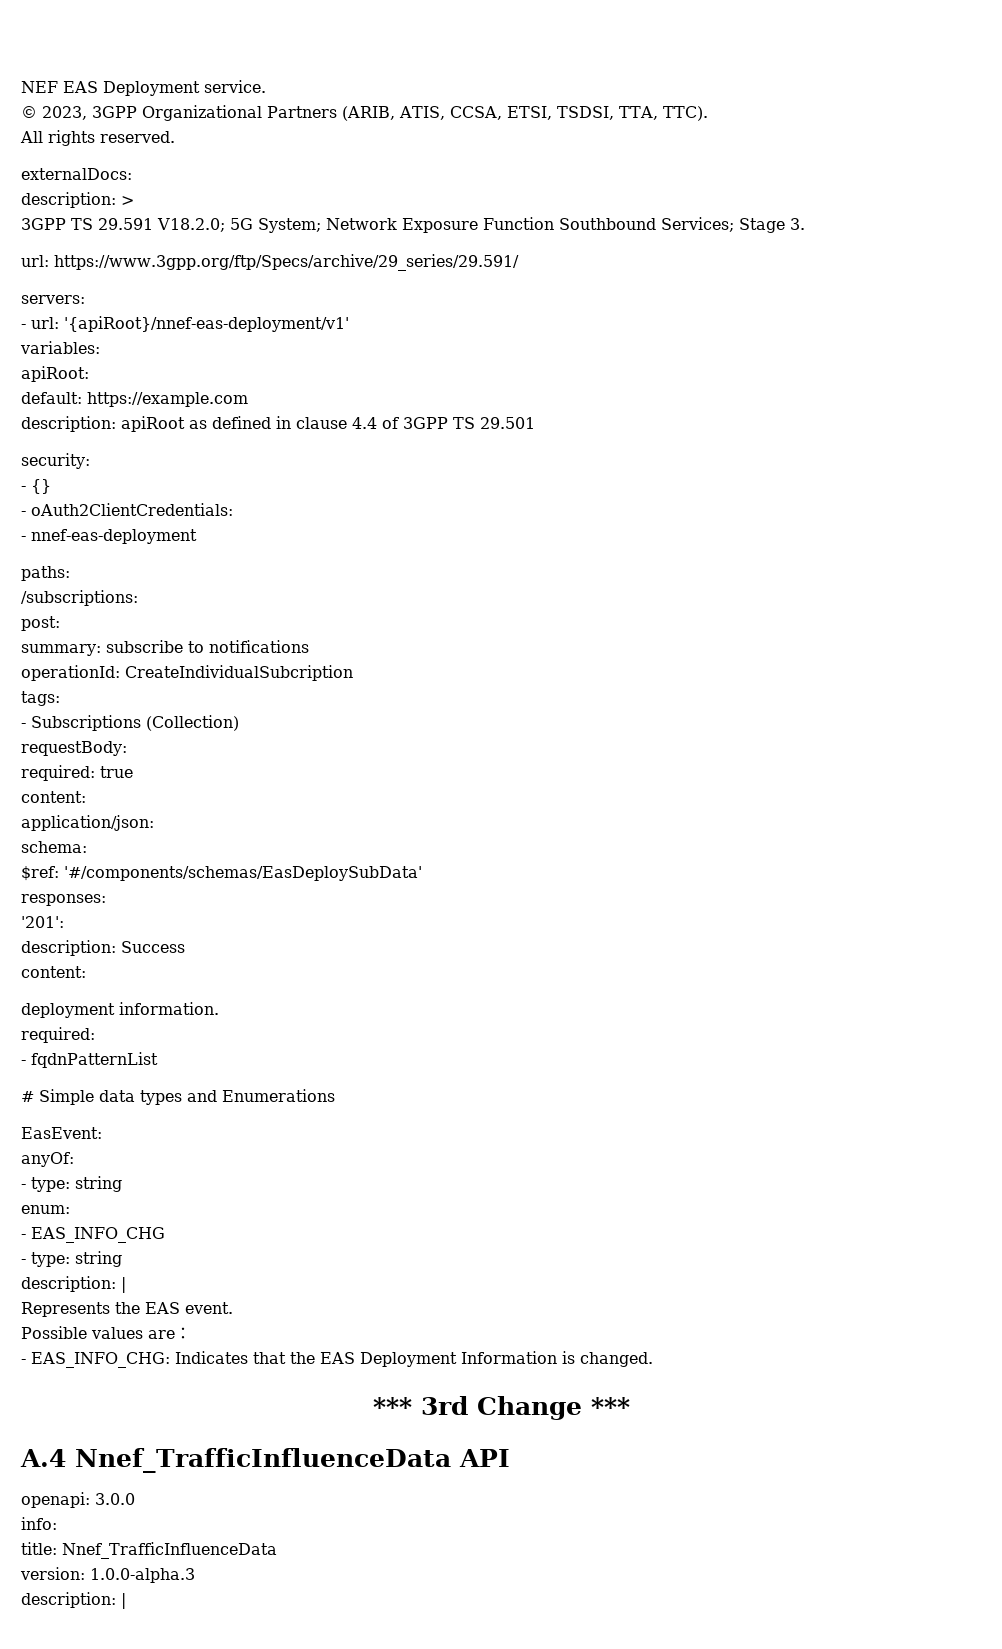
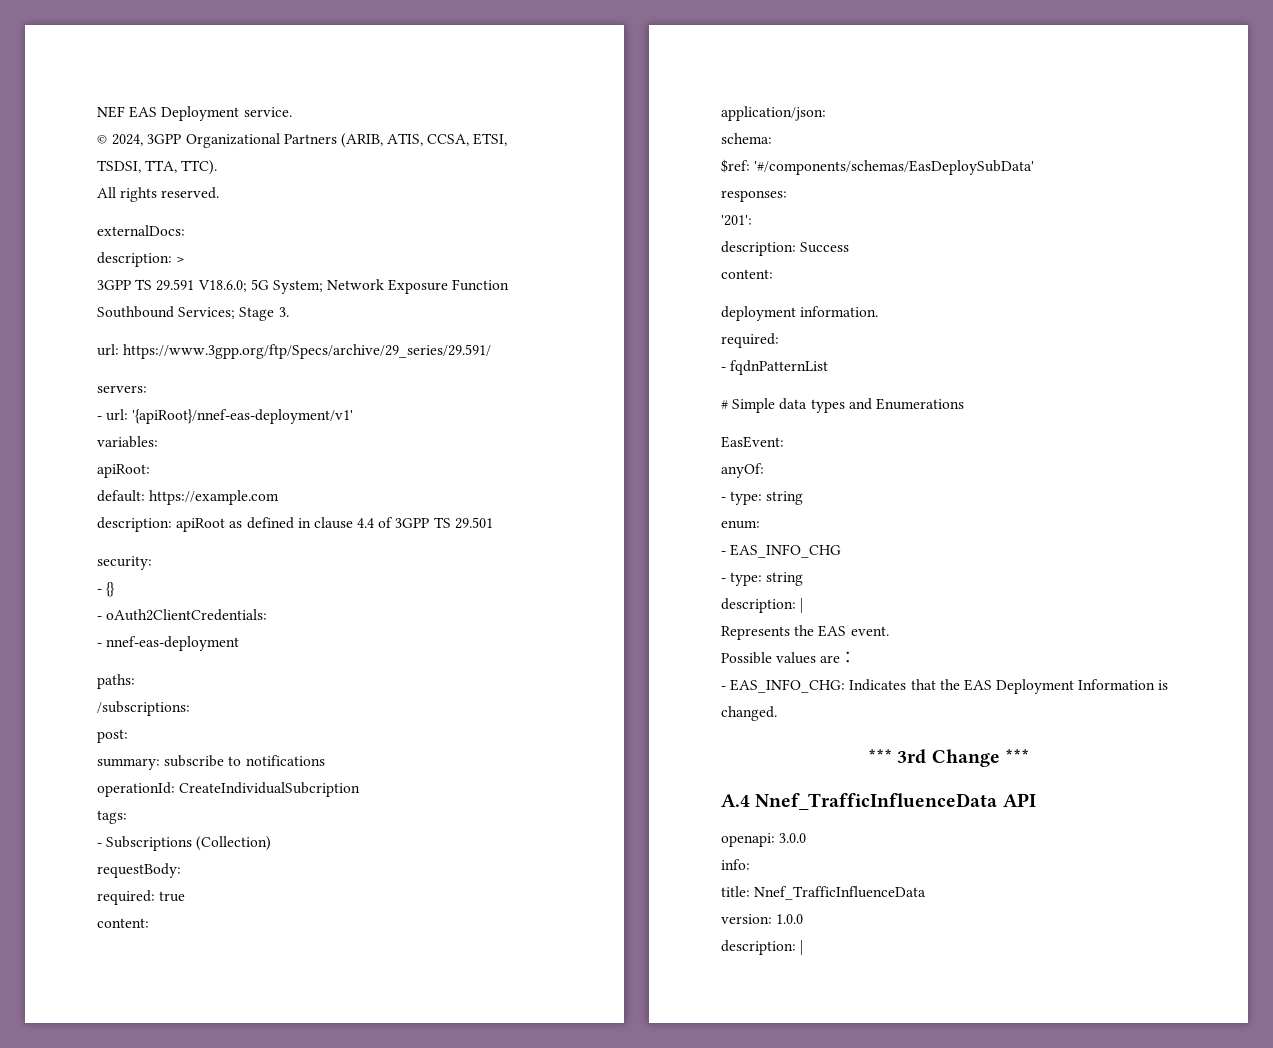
- © 2023, 3GPP Organizational Partners (ARIB, ATIS, CCSA, ETSI, TSDSI, TTA, TTC).
+ © 2024, 3GPP Organizational Partners (ARIB, ATIS, CCSA, ETSI, TSDSI, TTA, TTC).
- 3GPP TS 29.591 V18.2.0; 5G System; Network Exposure Function Southbound Services; Stage 3.
+ 3GPP TS 29.591 V18.6.0; 5G System; Network Exposure Function Southbound Services; Stage 3.
- version: 1.0.0-alpha.3
+ version: 1.0.0

